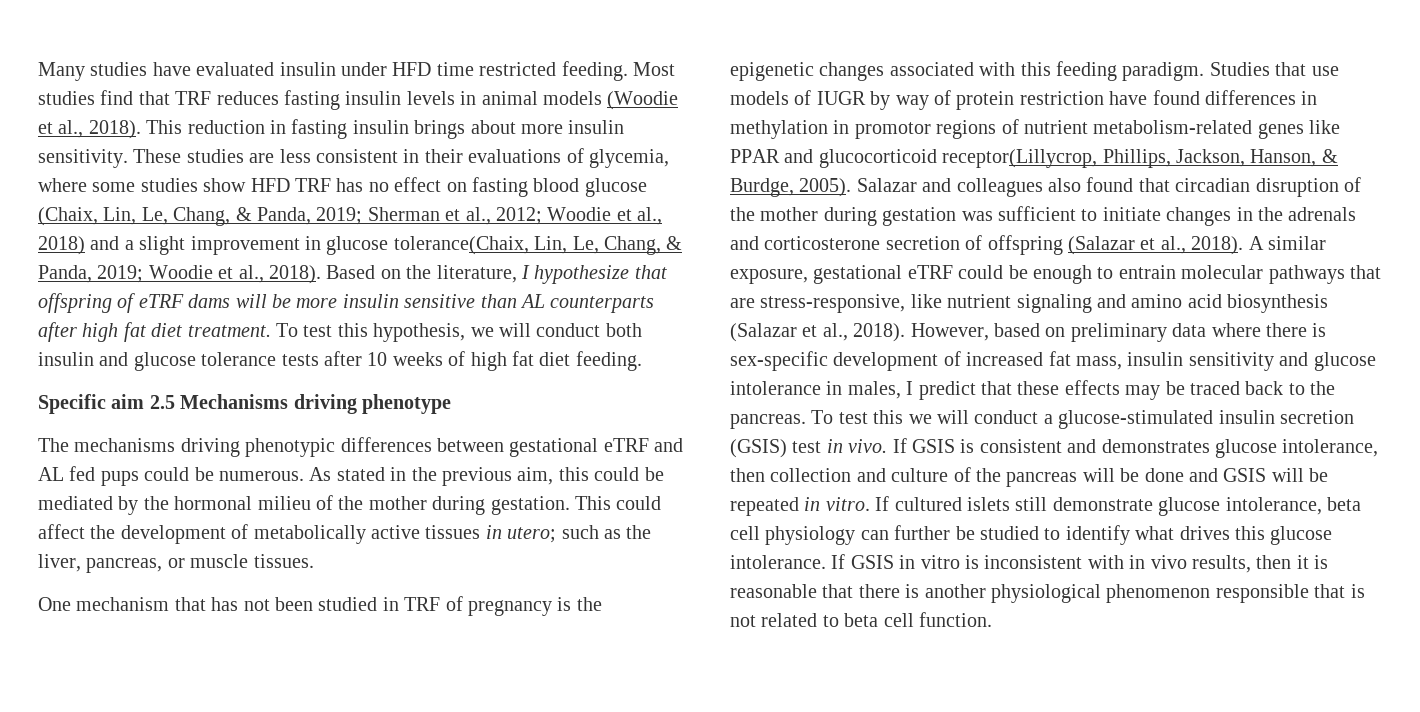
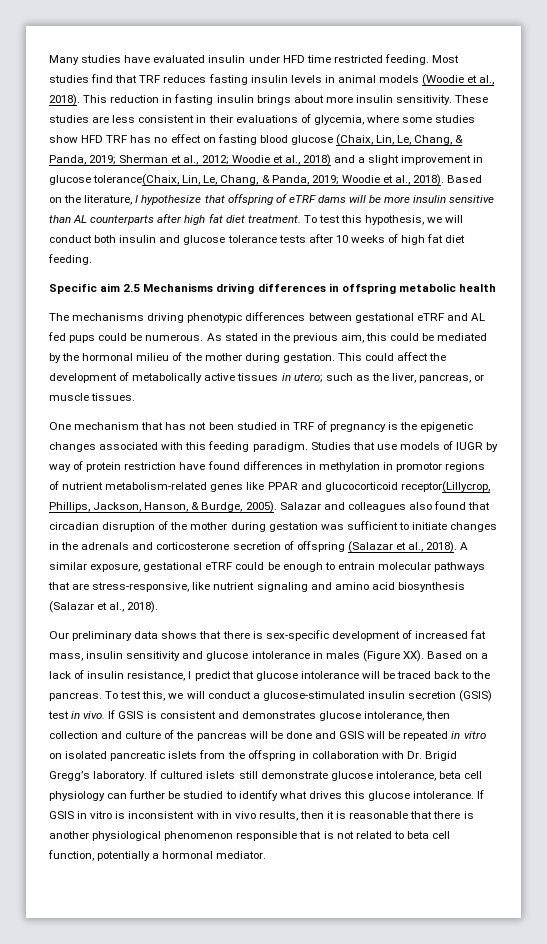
- Specific aim 2.5 Mechanisms driving phenotype
+ Specific aim 2.5 Mechanisms driving differences in offspring metabolic health
- A similar exposure, gestational eTRF could be enough to entrain molecular pathways that are stress-responsive, like nutrient signaling and amino acid biosynthesis (Salazar et al., 2018). However, based on preliminary data where there is sex-specific development of increased fat mass, insulin sensitivity and glucose intolerance in males, I predict that these effects may be traced back to the pancreas.
+ A similar exposure, gestational eTRF could be enough to entrain molecular pathways that are stress-responsive, like nutrient signaling and amino acid biosynthesis (Salazar et al., 2018).
+ Our preliminary data shows that there is sex-specific development of increased fat mass, insulin sensitivity and glucose intolerance in males (Figure XX). Based on a lack of insulin resistance, I predict that glucose intolerance will be traced back to the pancreas.
- To test this we will conduct a glucose-stimulated insulin secretion (GSIS) test in vivo.
+ To test this, we will conduct a glucose-stimulated insulin secretion (GSIS) test in vivo.
- If GSIS is consistent and demonstrates glucose intolerance, then collection and culture of the pancreas will be done and GSIS will be repeated in vitro.
+ If GSIS is consistent and demonstrates glucose intolerance, then collection and culture of the pancreas will be done and GSIS will be repeated in vitro on isolated pancreatic islets from the offspring in collaboration with Dr. Brigid Gregg’s laboratory.
- If GSIS in vitro is inconsistent with in vivo results, then it is reasonable that there is another physiological phenomenon responsible that is not related to beta cell function.
+ If GSIS in vitro is inconsistent with in vivo results, then it is reasonable that there is another physiological phenomenon responsible that is not related to beta cell function, potentially a hormonal mediator.

